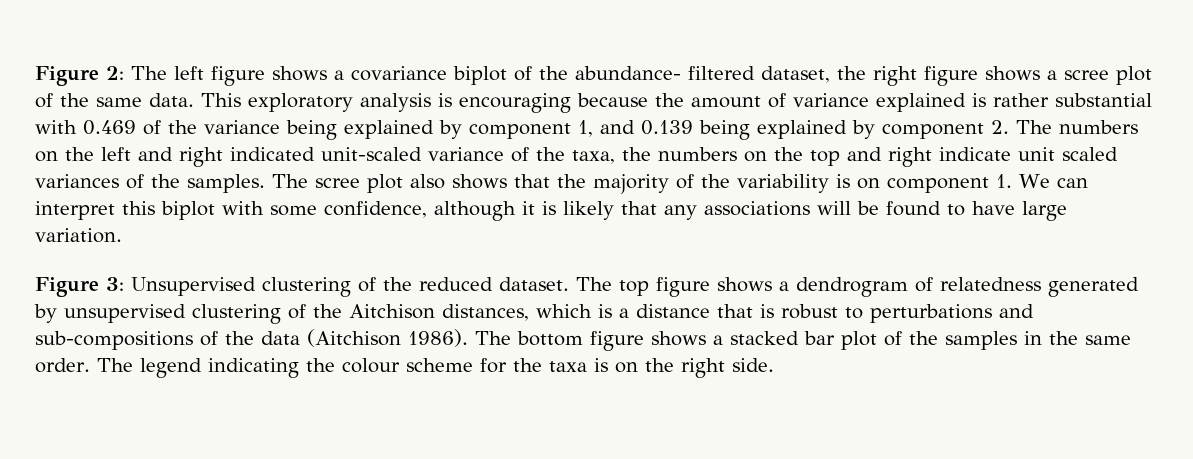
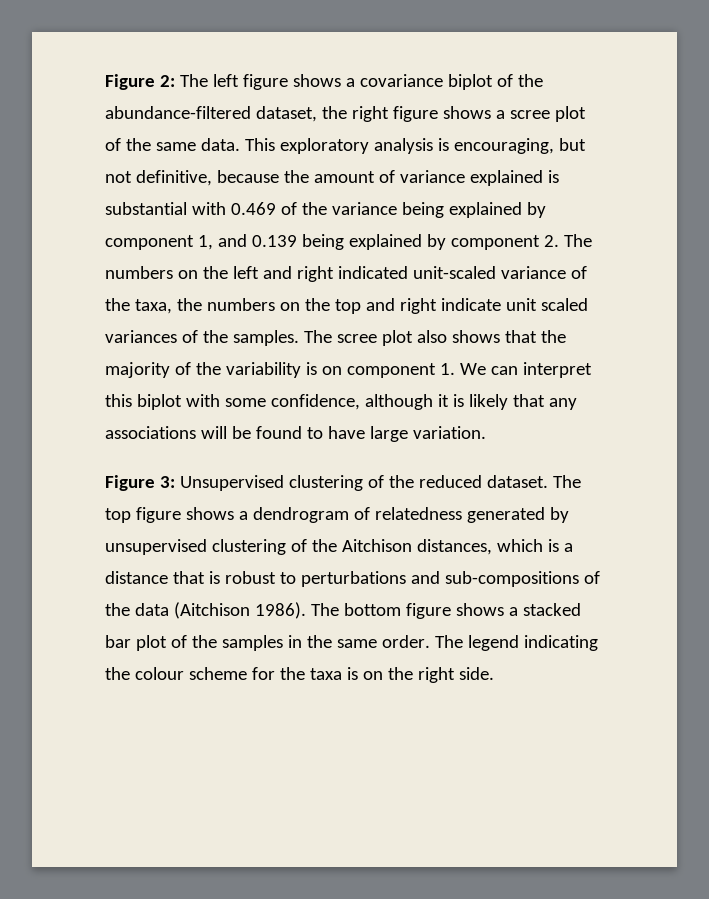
- Figure 2: The left figure shows a covariance biplot of the abundance- filtered dataset, the right figure shows a scree plot of the same data.
+ Figure 2: The left figure shows a covariance biplot of the abundance-filtered dataset, the right figure shows a scree plot of the same data.
- This exploratory analysis is encouraging because the amount of variance explained is rather substantial with 0.469 of the variance being explained by component 1, and 0.139 being explained by component 2. The numbers on the left and right indicated unit-scaled variance of the taxa, the numbers on the top and right indicate unit scaled variances of the samples.
+ This exploratory analysis is encouraging, but not definitive, because the amount of variance explained is substantial with 0.469 of the variance being explained by component 1, and 0.139 being explained by component 2. The numbers on the left and right indicated unit-scaled variance of the taxa, the numbers on the top and right indicate unit scaled variances of the samples.

